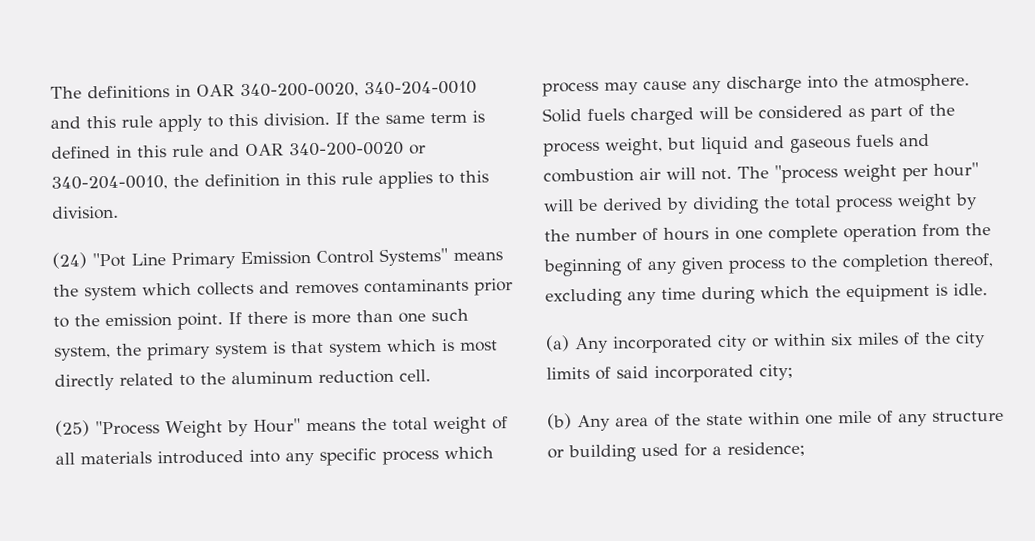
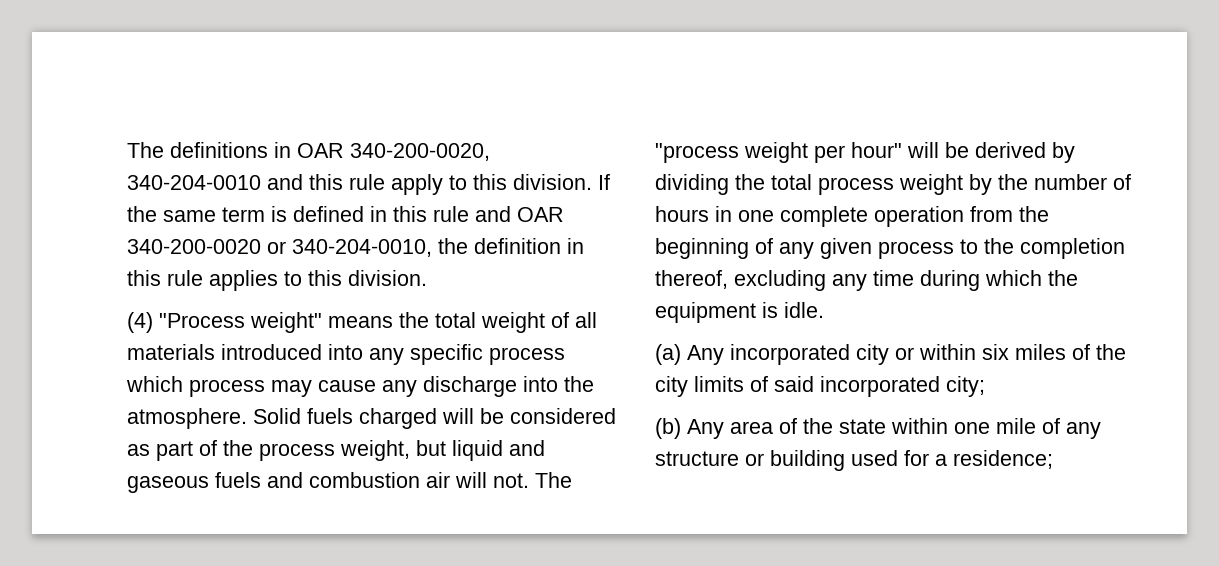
- (24) "Pot Line Primary Emission Control Systems" means the system which collects and removes contaminants prior to the emission point. If there is more than one such system, the primary system is that system which is most directly related to the aluminum reduction cell.
- (25) "Process Weight by Hour" means the total weight of all materials introduced into any specific process which process may cause any discharge into the atmosphere.
+ (4) "Process weight" means the total weight of all materials introduced into any specific process which process may cause any discharge into the atmosphere.

